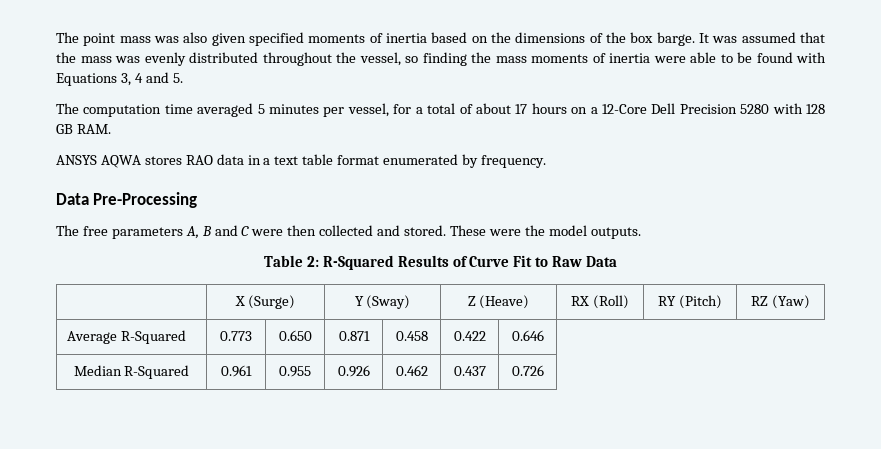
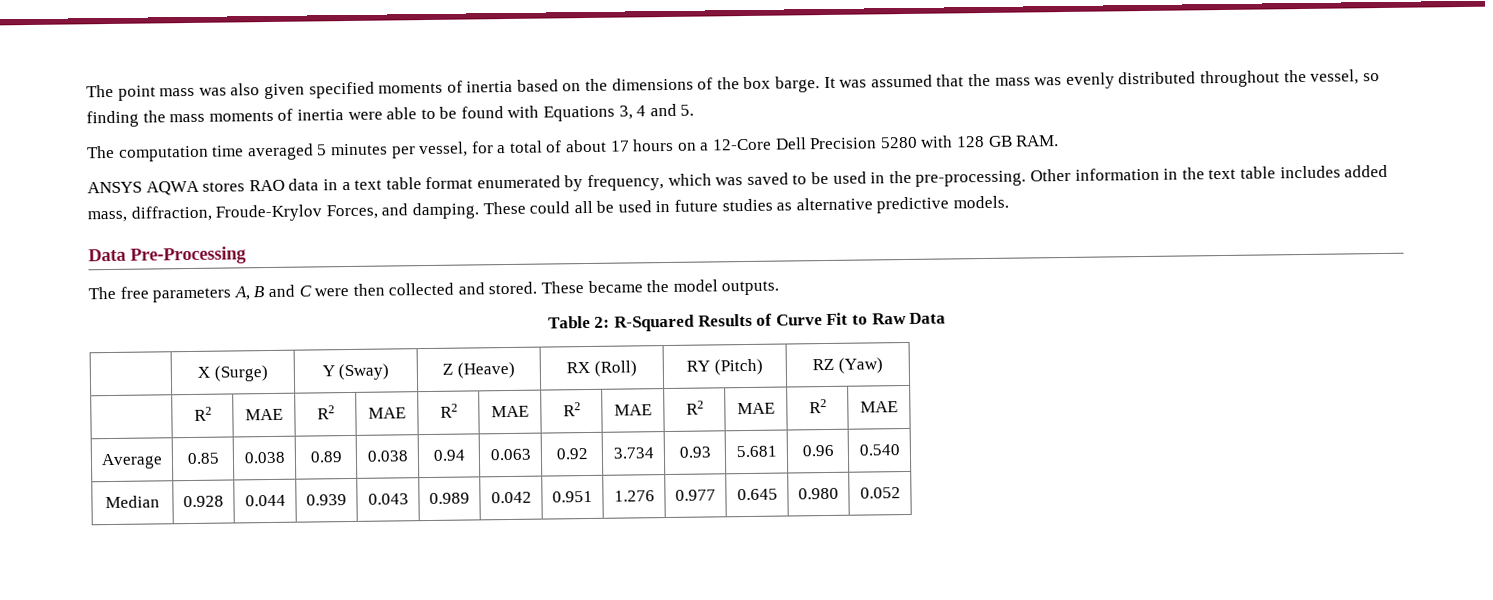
- ANSYS AQWA stores RAO data in a text table format enumerated by frequency.
+ ANSYS AQWA stores RAO data in a text table format enumerated by frequency, which was saved to be used in the pre-processing. Other information in the text table includes added mass, diffraction, Froude-Krylov Forces, and damping. These could all be used in future studies as alternative predictive models.
- These were the model outputs.
+ These became the model outputs.
- Average R-Squared | 0.773 | 0.650 | 0.871 | 0.458 | 0.422 | 0.646
- Median R-Squared | 0.961 | 0.955 | 0.926 | 0.462 | 0.437 | 0.726
+ | R2 | MAE | R2 | MAE | R2 | MAE | R2 | MAE | R2 | MAE | R2 | MAE
+ Average | 0.85 | 0.038 | 0.89 | 0.038 | 0.94 | 0.063 | 0.92 | 3.734 | 0.93 | 5.681 | 0.96 | 0.540
+ Median | 0.928 | 0.044 | 0.939 | 0.043 | 0.989 | 0.042 | 0.951 | 1.276 | 0.977 | 0.645 | 0.980 | 0.052

